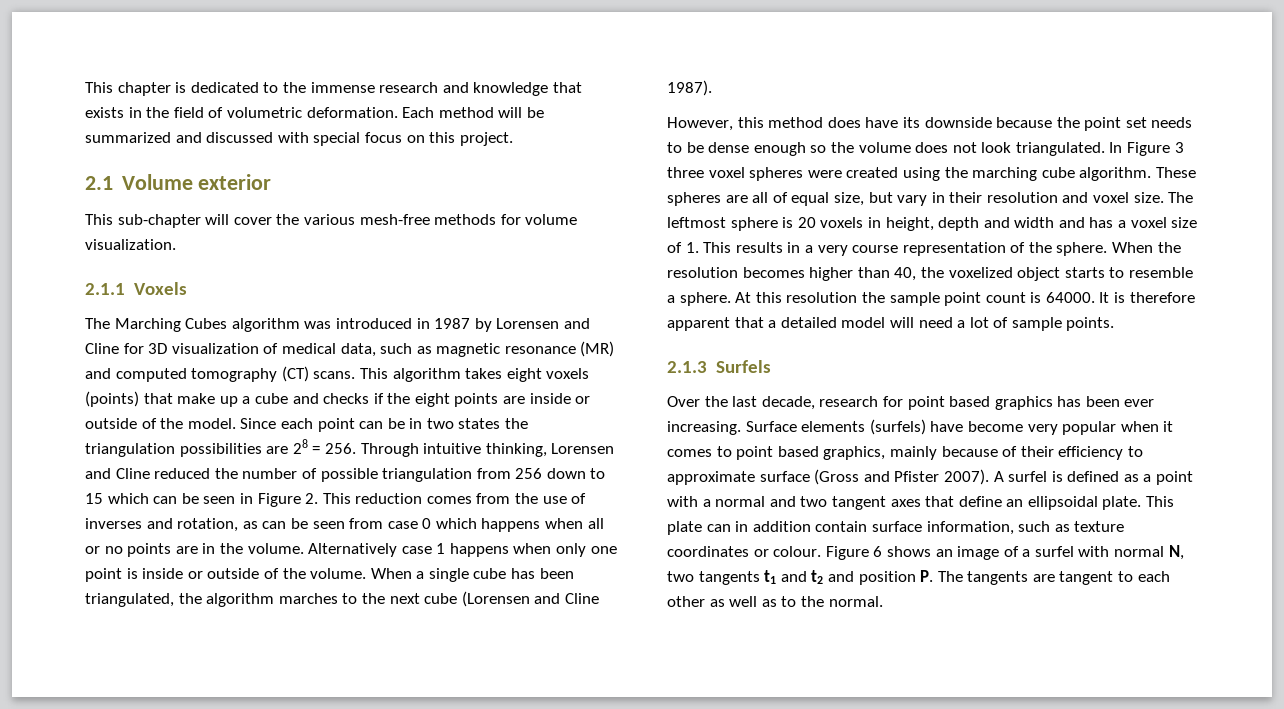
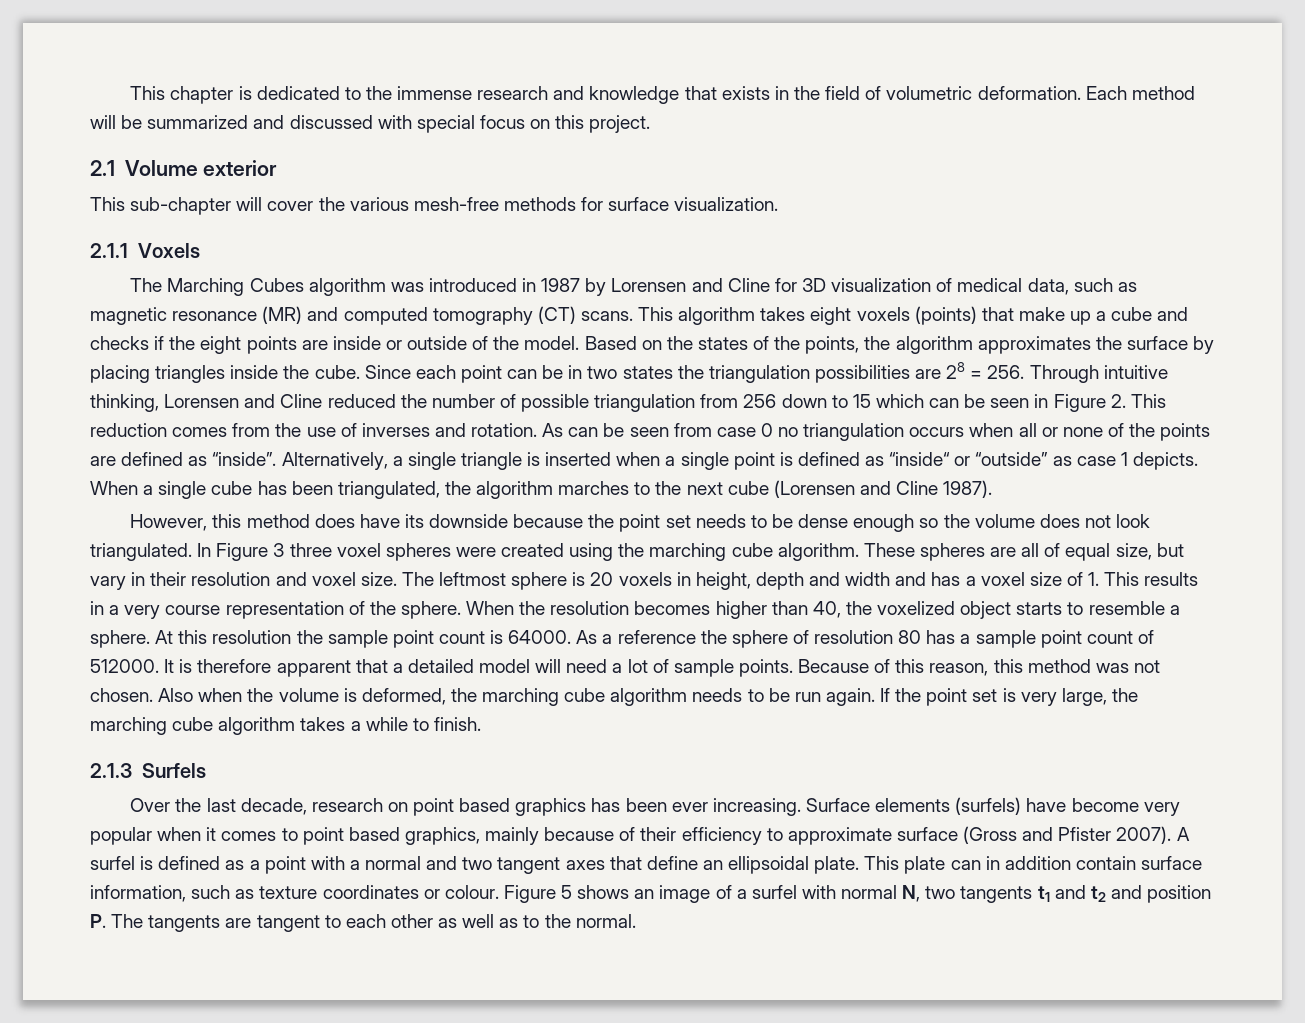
- This sub-chapter will cover the various mesh-free methods for volume visualization.
+ This sub-chapter will cover the various mesh-free methods for surface visualization.
+ Based on the states of the points, the algorithm approximates the surface by placing triangles inside the cube.
- Since each point can be in two states the triangulation possibilities are 28 = 256. Through intuitive thinking, Lorensen and Cline reduced the number of possible triangulation from 256 down to 15 which can be seen in Figure 2. This reduction comes from the use of inverses and rotation, as can be seen from case 0 which happens when all or no points are in the volume. Alternatively case 1 happens when only one point is inside or outside of the volume.
+ Since each point can be in two states the triangulation possibilities are 28 = 256. Through intuitive thinking, Lorensen and Cline reduced the number of possible triangulation from 256 down to 15 which can be seen in Figure 2. This reduction comes from the use of inverses and rotation. As can be seen from case 0 no triangulation occurs when all or none of the points are defined as “inside”. Alternatively, a single triangle is inserted when a single point is defined as “inside“ or “outside” as case 1 depicts.
+ As a reference the sphere of resolution 80 has a sample point count of 512000.
+ Because of this reason, this method was not chosen. Also when the volume is deformed, the marching cube algorithm needs to be run again. If the point set is very large, the marching cube algorithm takes a while to finish.
- Over the last decade, research for point based graphics has been ever increasing.
+ Over the last decade, research on point based graphics has been ever increasing.
- Figure 6 shows an image of a surfel with normal N, two tangents t1 and t2 and position P. The tangents are tangent to each other as well as to the normal.
+ Figure 5 shows an image of a surfel with normal N, two tangents t1 and t2 and position P. The tangents are tangent to each other as well as to the normal.

